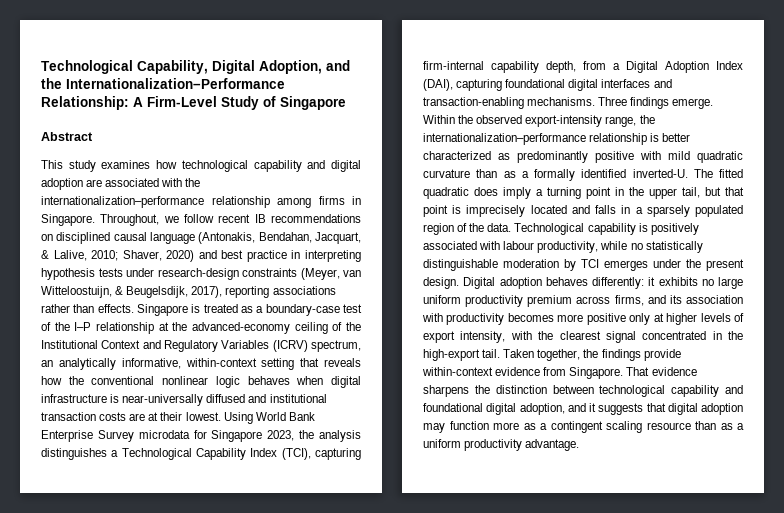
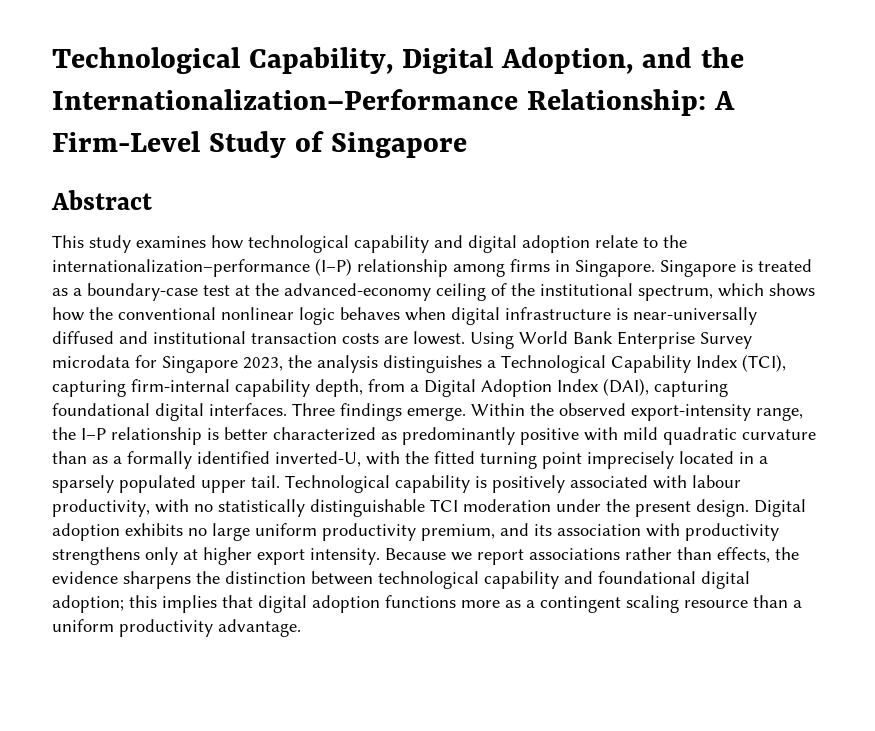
- This study examines how technological capability and digital adoption are associated with the internationalization–performance relationship among firms in Singapore.
+ This study examines how technological capability and digital adoption relate to the internationalization–performance (I–P) relationship among firms in Singapore.
- Throughout, we follow recent IB recommendations on disciplined causal language (Antonakis, Bendahan, Jacquart, & Lalive, 2010; Shaver, 2020) and best practice in interpreting hypothesis tests under research-design constraints (Meyer, van Witteloostuijn, & Beugelsdijk, 2017), reporting associations rather than effects.
- Singapore is treated as a boundary-case test of the I–P relationship at the advanced-economy ceiling of the Institutional Context and Regulatory Variables (ICRV) spectrum, an analytically informative, within-context setting that reveals how the conventional nonlinear logic behaves when digital infrastructure is near-universally diffused and institutional transaction costs are at their lowest.
+ Singapore is treated as a boundary-case test at the advanced-economy ceiling of the institutional spectrum, which shows how the conventional nonlinear logic behaves when digital infrastructure is near-universally diffused and institutional transaction costs are lowest.
- Using World Bank Enterprise Survey microdata for Singapore 2023, the analysis distinguishes a Technological Capability Index (TCI), capturing firm-internal capability depth, from a Digital Adoption Index (DAI), capturing foundational digital interfaces and transaction-enabling mechanisms.
+ Using World Bank Enterprise Survey microdata for Singapore 2023, the analysis distinguishes a Technological Capability Index (TCI), capturing firm-internal capability depth, from a Digital Adoption Index (DAI), capturing foundational digital interfaces.
- Within the observed export-intensity range, the internationalization–performance relationship is better characterized as predominantly positive with mild quadratic curvature than as a formally identified inverted-U. The fitted quadratic does imply a turning point in the upper tail, but that point is imprecisely located and falls in a sparsely populated region of the data.
+ Within the observed export-intensity range, the I–P relationship is better characterized as predominantly positive with mild quadratic curvature than as a formally identified inverted-U, with the fitted turning point imprecisely located in a sparsely populated upper tail.
- Technological capability is positively associated with labour productivity, while no statistically distinguishable moderation by TCI emerges under the present design.
+ Technological capability is positively associated with labour productivity, with no statistically distinguishable TCI moderation under the present design.
- Digital adoption behaves differently: it exhibits no large uniform productivity premium across firms, and its association with productivity becomes more positive only at higher levels of export intensity, with the clearest signal concentrated in the high-export tail. Taken together, the findings provide within-context evidence from Singapore. That evidence sharpens the distinction between technological capability and foundational digital adoption, and it suggests that digital adoption may function more as a contingent scaling resource than as a uniform productivity advantage.
+ Digital adoption exhibits no large uniform productivity premium, and its association with productivity strengthens only at higher export intensity. Because we report associations rather than effects, the evidence sharpens the distinction between technological capability and foundational digital adoption; this implies that digital adoption functions more as a contingent scaling resource than a uniform productivity advantage.

